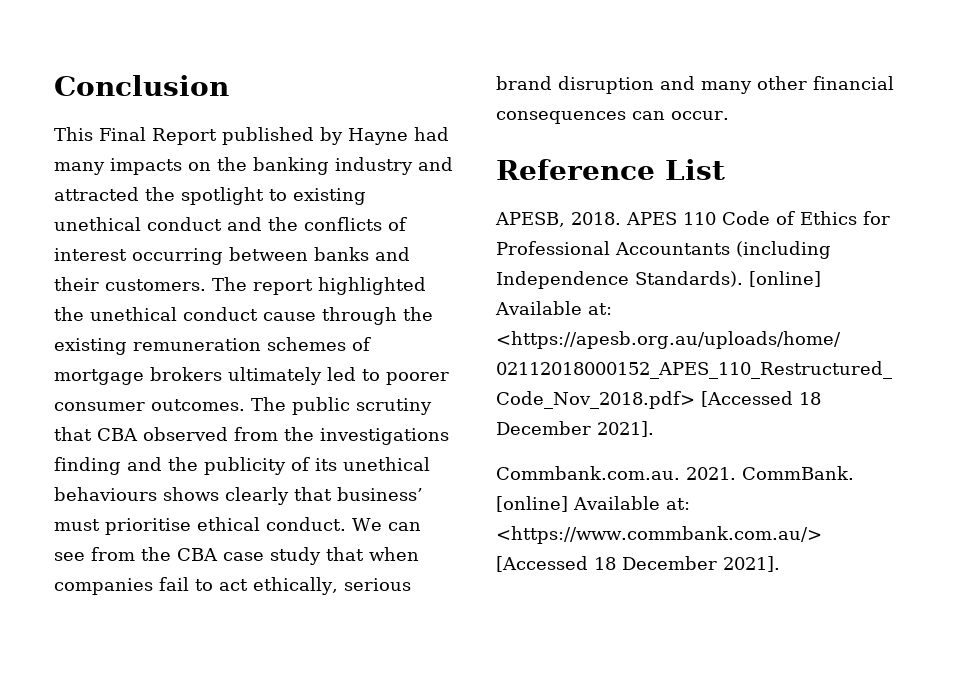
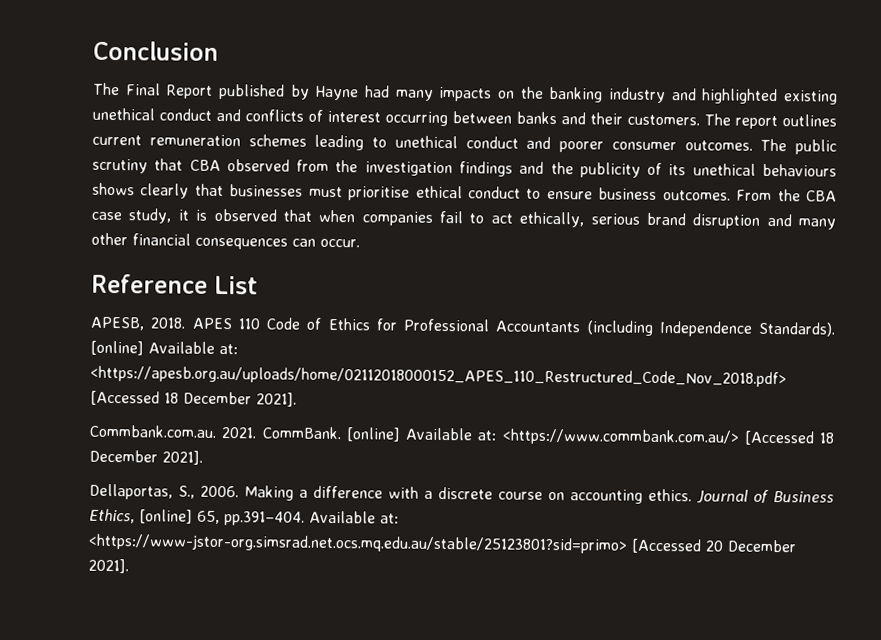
- This Final Report published by Hayne had many impacts on the banking industry and attracted the spotlight to existing unethical conduct and the conflicts of interest occurring between banks and their customers.
+ The Final Report published by Hayne had many impacts on the banking industry and highlighted existing unethical conduct and conflicts of interest occurring between banks and their customers.
- The report highlighted the unethical conduct cause through the existing remuneration schemes of mortgage brokers ultimately led to poorer consumer outcomes.
+ The report outlines current remuneration schemes leading to unethical conduct and poorer consumer outcomes.
- The public scrutiny that CBA observed from the investigations finding and the publicity of its unethical behaviours shows clearly that business’ must prioritise ethical conduct. We can see from the CBA case study that when companies fail to act ethically, serious brand disruption and many other financial consequences can occur.
+ The public scrutiny that CBA observed from the investigation findings and the publicity of its unethical behaviours shows clearly that businesses must prioritise ethical conduct to ensure business outcomes. From the CBA case study, it is observed that when companies fail to act ethically, serious brand disruption and many other financial consequences can occur.
+ Dellaportas, S., 2006. Making a difference with a discrete course on accounting ethics. Journal of Business Ethics, [online] 65, pp.391–404. Available at: <https://www-jstor-org.simsrad.net.ocs.mq.edu.au/stable/25123801?sid=primo> [Accessed 20 December 2021].

